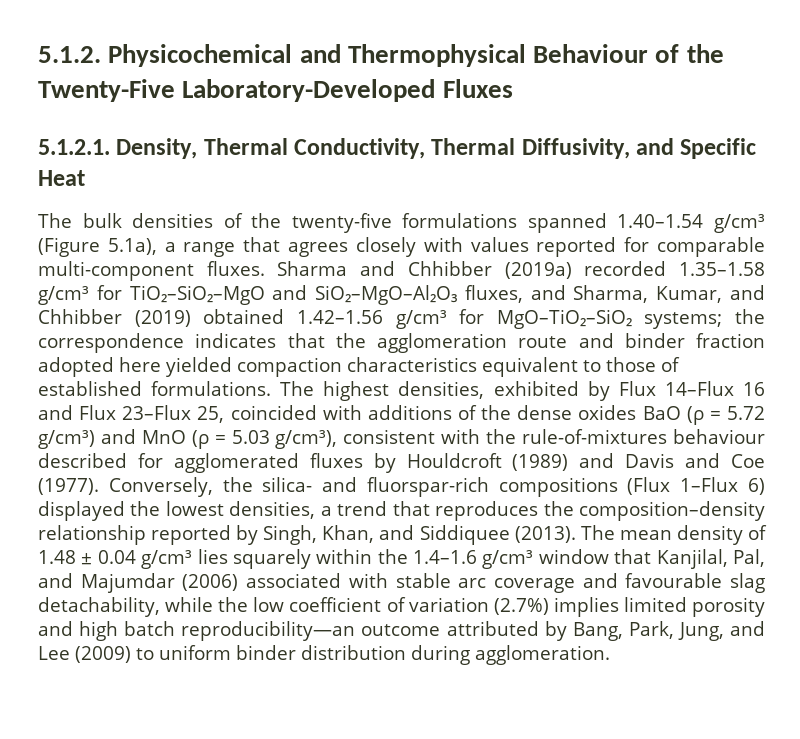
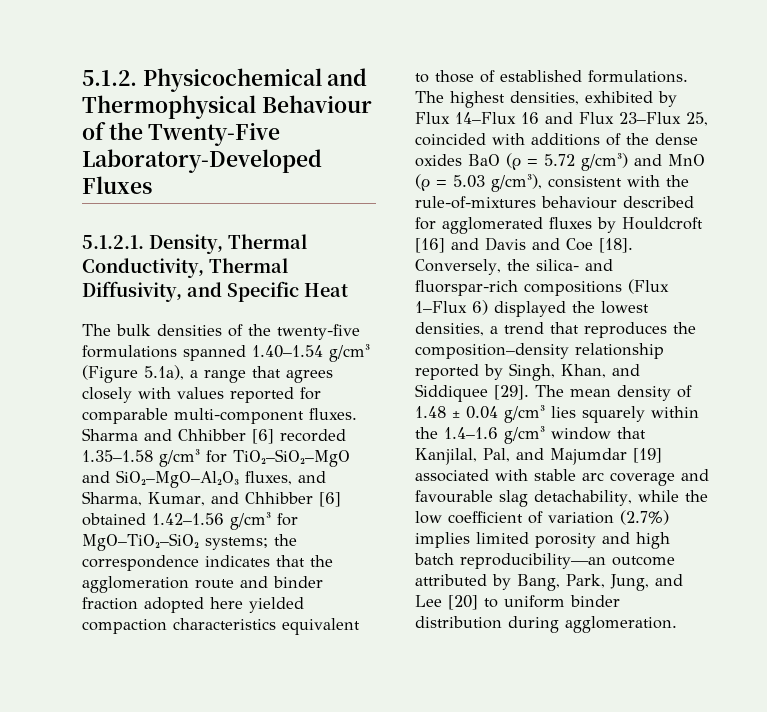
- Sharma and Chhibber (2019a) recorded 1.35–1.58 g/cm³ for TiO₂–SiO₂–MgO and SiO₂–MgO–Al₂O₃ fluxes, and Sharma, Kumar, and Chhibber (2019) obtained 1.42–1.56 g/cm³ for MgO–TiO₂–SiO₂ systems; the correspondence indicates that the agglomeration route and binder fraction adopted here yielded compaction characteristics equivalent to those of established formulations.
+ Sharma and Chhibber [6] recorded 1.35–1.58 g/cm³ for TiO₂–SiO₂–MgO and SiO₂–MgO–Al₂O₃ fluxes, and Sharma, Kumar, and Chhibber [6] obtained 1.42–1.56 g/cm³ for MgO–TiO₂–SiO₂ systems; the correspondence indicates that the agglomeration route and binder fraction adopted here yielded compaction characteristics equivalent to those of established formulations.
- The highest densities, exhibited by Flux 14–Flux 16 and Flux 23–Flux 25, coincided with additions of the dense oxides BaO (ρ = 5.72 g/cm³) and MnO (ρ = 5.03 g/cm³), consistent with the rule-of-mixtures behaviour described for agglomerated fluxes by Houldcroft (1989) and Davis and Coe (1977).
+ The highest densities, exhibited by Flux 14–Flux 16 and Flux 23–Flux 25, coincided with additions of the dense oxides BaO (ρ = 5.72 g/cm³) and MnO (ρ = 5.03 g/cm³), consistent with the rule-of-mixtures behaviour described for agglomerated fluxes by Houldcroft [16] and Davis and Coe [18].
- Conversely, the silica- and fluorspar-rich compositions (Flux 1–Flux 6) displayed the lowest densities, a trend that reproduces the composition–density relationship reported by Singh, Khan, and Siddiquee (2013).
+ Conversely, the silica- and fluorspar-rich compositions (Flux 1–Flux 6) displayed the lowest densities, a trend that reproduces the composition–density relationship reported by Singh, Khan, and Siddiquee [29].
- The mean density of 1.48 ± 0.04 g/cm³ lies squarely within the 1.4–1.6 g/cm³ window that Kanjilal, Pal, and Majumdar (2006) associated with stable arc coverage and favourable slag detachability, while the low coefficient of variation (2.7%) implies limited porosity and high batch reproducibility—an outcome attributed by Bang, Park, Jung, and Lee (2009) to uniform binder distribution during agglomeration.
+ The mean density of 1.48 ± 0.04 g/cm³ lies squarely within the 1.4–1.6 g/cm³ window that Kanjilal, Pal, and Majumdar [19] associated with stable arc coverage and favourable slag detachability, while the low coefficient of variation (2.7%) implies limited porosity and high batch reproducibility—an outcome attributed by Bang, Park, Jung, and Lee [20] to uniform binder distribution during agglomeration.

